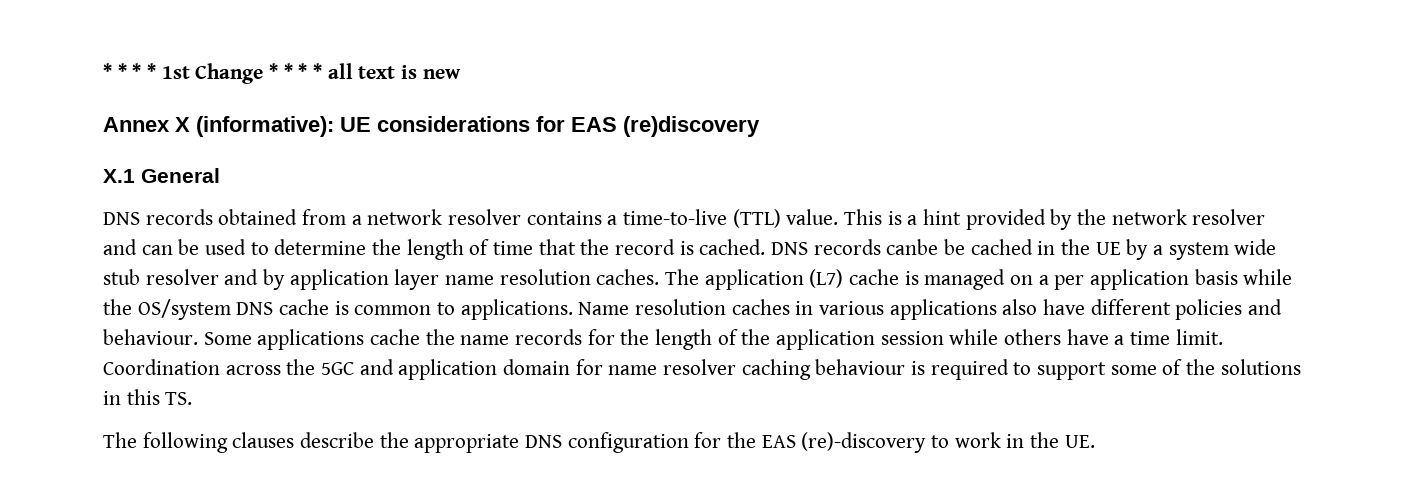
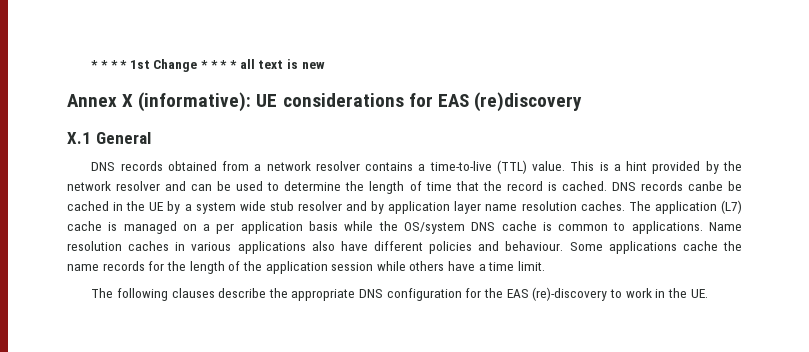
- Coordination across the 5GC and application domain for name resolver caching behaviour is required to support some of the solutions in this TS.

